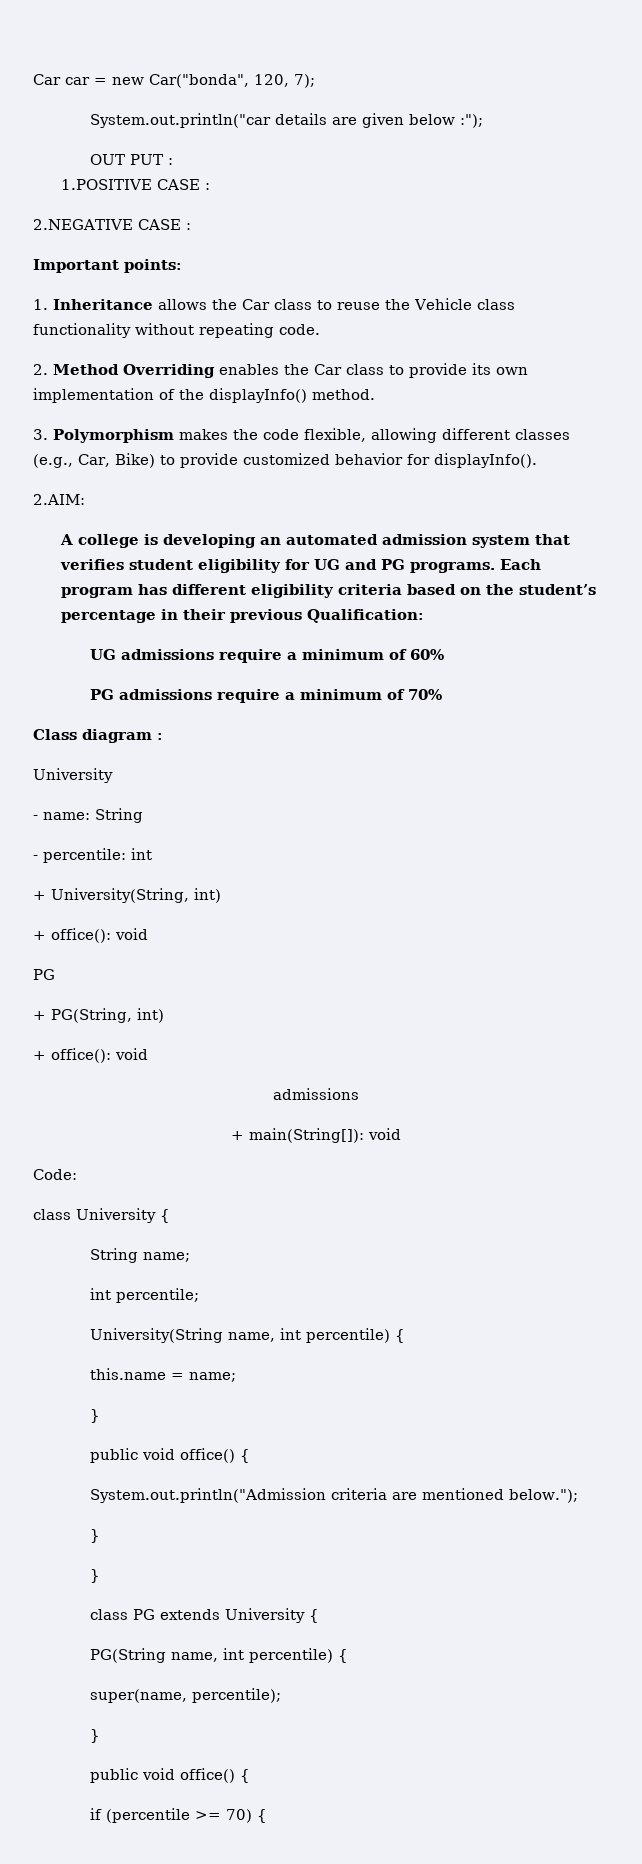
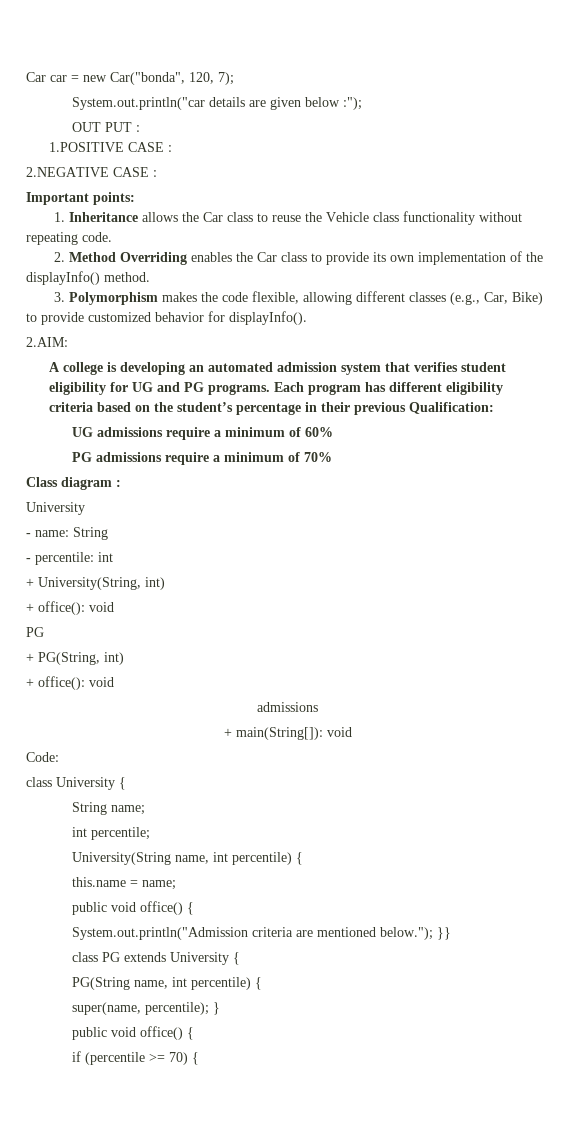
  this.name = name;
- }
- System.out.println("Admission criteria are mentioned below.");
- }
- }
+ System.out.println("Admission criteria are mentioned below."); }}
- super(name, percentile);
- }
+ super(name, percentile); }

